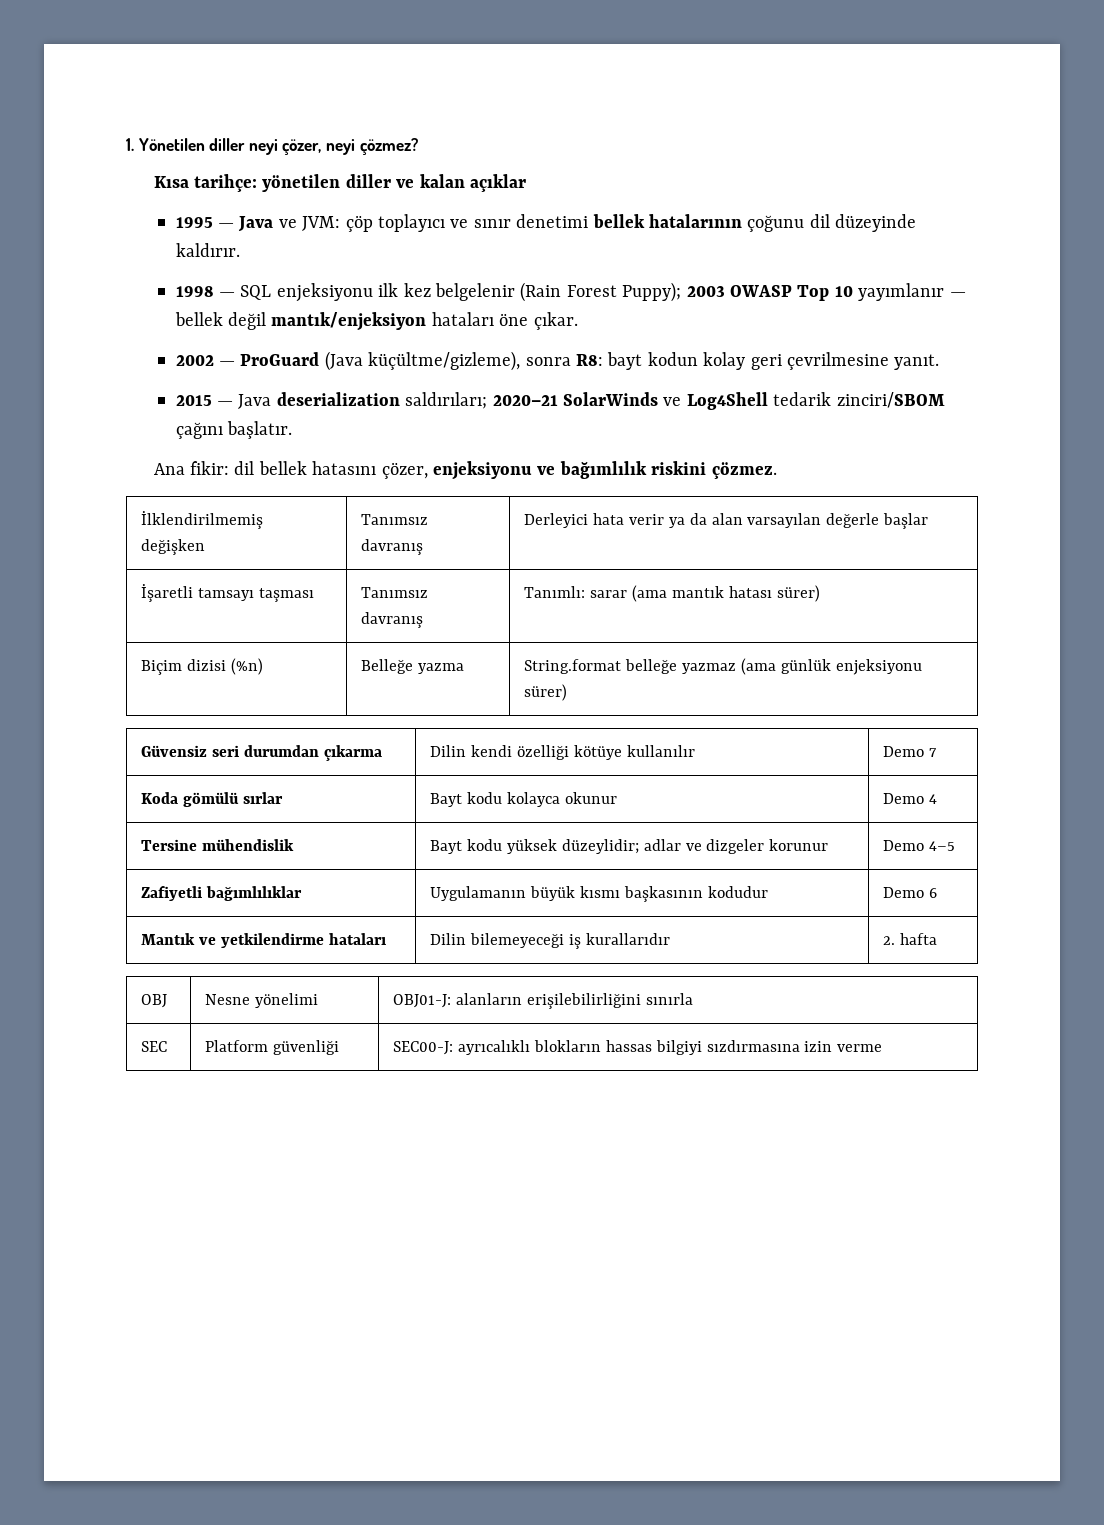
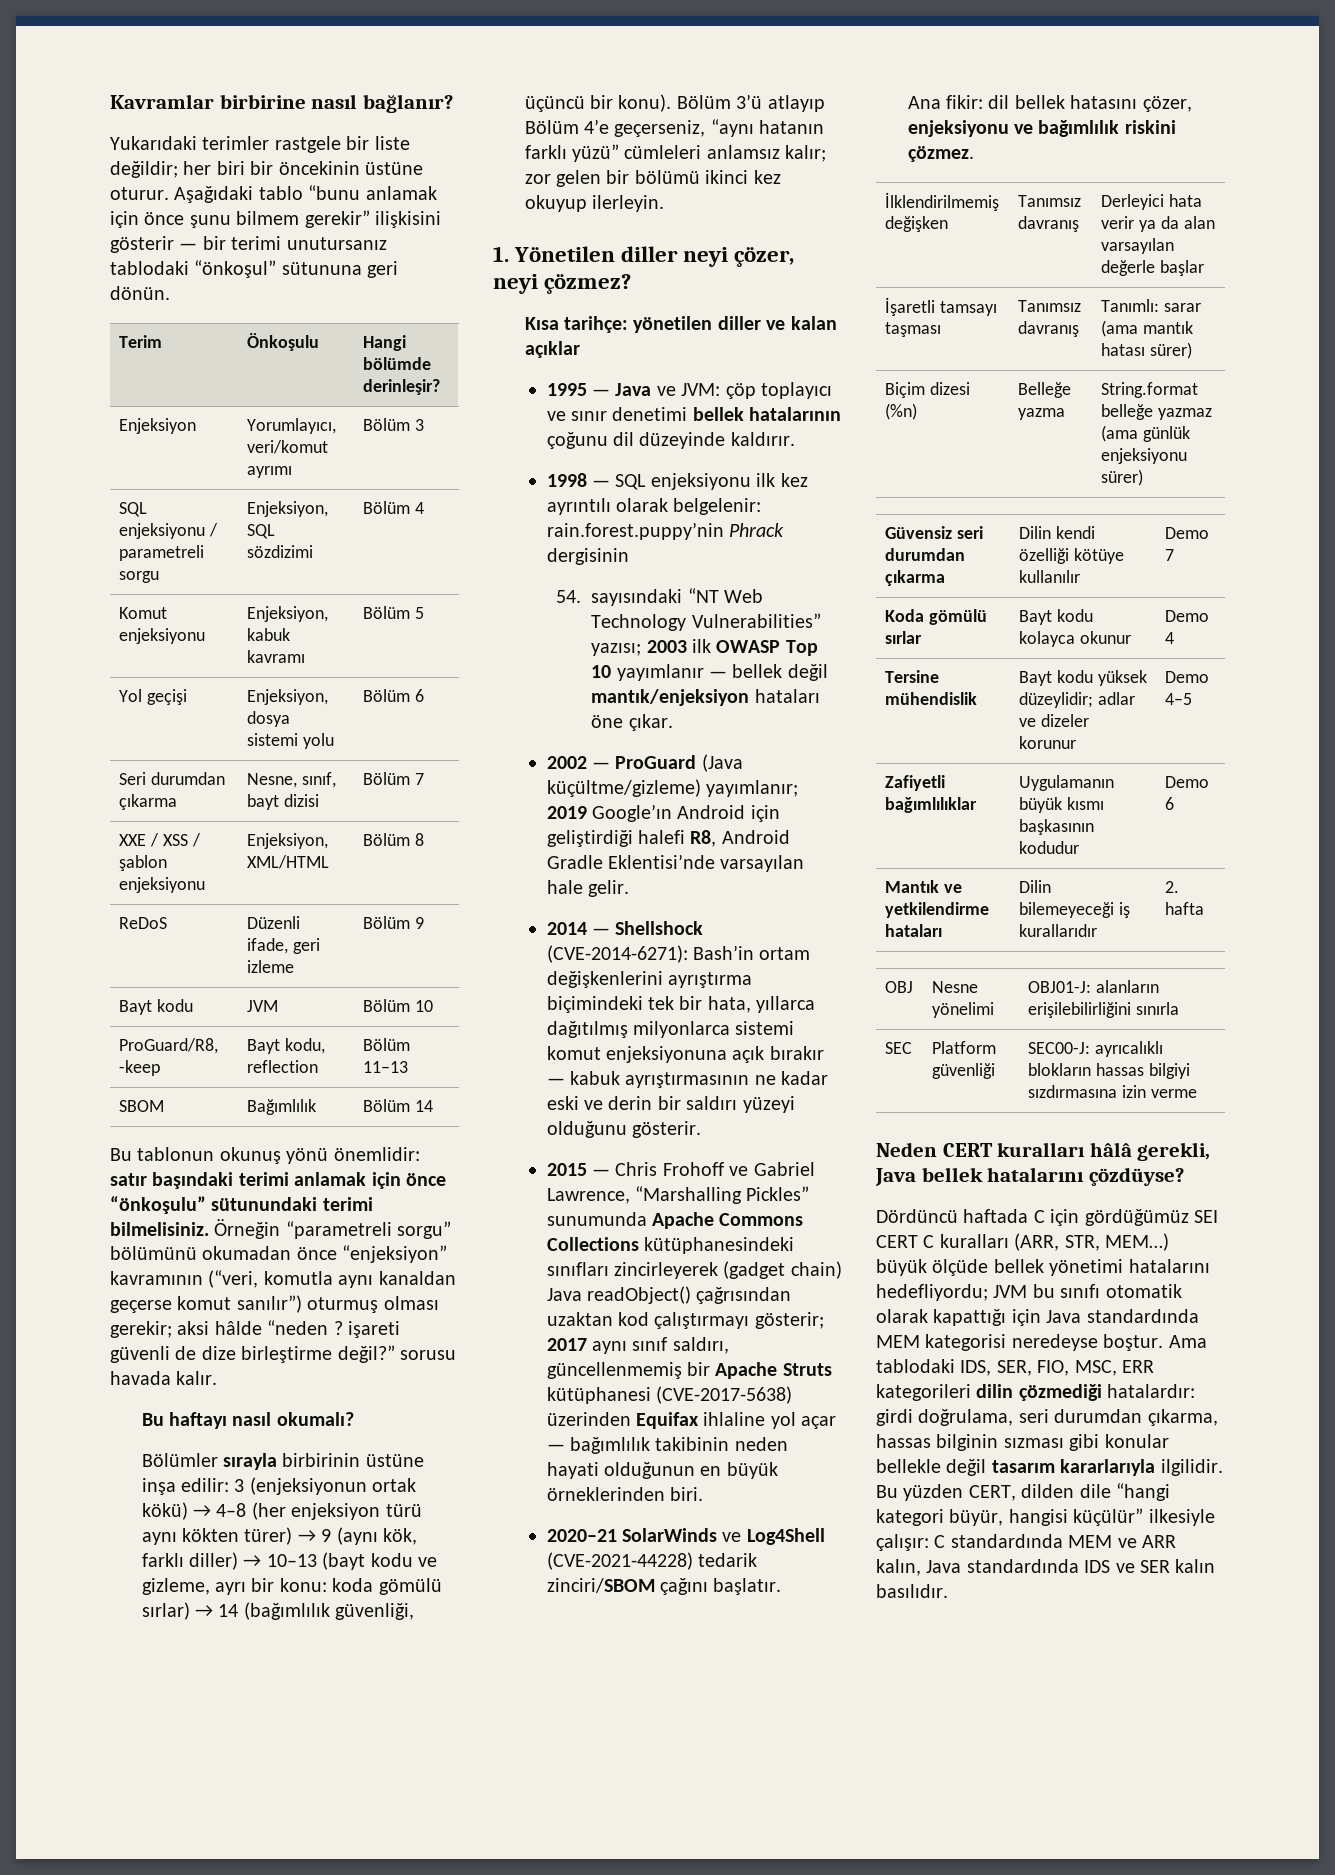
+ Kavramlar birbirine nasıl bağlanır?
+ Yukarıdaki terimler rastgele bir liste değildir; her biri bir öncekinin üstüne oturur. Aşağıdaki tablo “bunu anlamak için önce şunu bilmem gerekir” ilişkisini gösterir — bir terimi unutursanız tablodaki “önkoşul” sütununa geri dönün.
+ Terim | Önkoşulu | Hangi bölümde derinleşir?
+ Enjeksiyon | Yorumlayıcı, veri/komut ayrımı | Bölüm 3
+ SQL enjeksiyonu / parametreli sorgu | Enjeksiyon, SQL sözdizimi | Bölüm 4
+ Komut enjeksiyonu | Enjeksiyon, kabuk kavramı | Bölüm 5
+ Yol geçişi | Enjeksiyon, dosya sistemi yolu | Bölüm 6
+ Seri durumdan çıkarma | Nesne, sınıf, bayt dizisi | Bölüm 7
+ XXE / XSS / şablon enjeksiyonu | Enjeksiyon, XML/HTML | Bölüm 8
+ ReDoS | Düzenli ifade, geri izleme | Bölüm 9
+ Bayt kodu | JVM | Bölüm 10
+ ProGuard/R8, -keep | Bayt kodu, reflection | Bölüm 11–13
+ SBOM | Bağımlılık | Bölüm 14
+ Bu tablonun okunuş yönü önemlidir: satır başındaki terimi anlamak için önce “önkoşulu” sütunundaki terimi bilmelisiniz. Örneğin “parametreli sorgu” bölümünü okumadan önce “enjeksiyon” kavramının (“veri, komutla aynı kanaldan geçerse komut sanılır”) oturmuş olması gerekir; aksi hâlde “neden ? işareti güvenli de dize birleştirme değil?” sorusu havada kalır.
+ Bu haftayı nasıl okumalı?
+ Bölümler sırayla birbirinin üstüne inşa edilir: 3 (enjeksiyonun ortak kökü) → 4–8 (her enjeksiyon türü aynı kökten türer) → 9 (aynı kök, farklı diller) → 10–13 (bayt kodu ve gizleme, ayrı bir konu: koda gömülü sırlar) → 14 (bağımlılık güvenliği, üçüncü bir konu). Bölüm 3’ü atlayıp Bölüm 4’e geçerseniz, “aynı hatanın farklı yüzü” cümleleri anlamsız kalır; zor gelen bir bölümü ikinci kez okuyup ilerleyin.
- 1998 — SQL enjeksiyonu ilk kez belgelenir (Rain Forest Puppy); 2003 OWASP Top 10 yayımlanır — bellek değil mantık/enjeksiyon hataları öne çıkar.
+ 1998 — SQL enjeksiyonu ilk kez ayrıntılı olarak belgelenir: rain.forest.puppy’nin Phrack dergisinin
+ 54. sayısındaki “NT Web Technology Vulnerabilities” yazısı; 2003 ilk OWASP Top 10 yayımlanır — bellek değil mantık/enjeksiyon hataları öne çıkar.
- 2002 — ProGuard (Java küçültme/gizleme), sonra R8: bayt kodun kolay geri çevrilmesine yanıt.
- 2015 — Java deserialization saldırıları; 2020–21 SolarWinds ve Log4Shell tedarik zinciri/SBOM çağını başlatır.
+ 2002 — ProGuard (Java küçültme/gizleme) yayımlanır; 2019 Google’ın Android için geliştirdiği halefi R8, Android Gradle Eklentisi’nde varsayılan hale gelir.
+ 2014 — Shellshock (CVE-2014-6271): Bash’in ortam değişkenlerini ayrıştırma biçimindeki tek bir hata, yıllarca dağıtılmış milyonlarca sistemi komut enjeksiyonuna açık bırakır — kabuk ayrıştırmasının ne kadar eski ve derin bir saldırı yüzeyi olduğunu gösterir.
+ 2015 — Chris Frohoff ve Gabriel Lawrence, “Marshalling Pickles” sunumunda Apache Commons Collections kütüphanesindeki sınıfları zincirleyerek (gadget chain) Java readObject() çağrısından uzaktan kod çalıştırmayı gösterir; 2017 aynı sınıf saldırı, güncellenmemiş bir Apache Struts kütüphanesi (CVE-2017-5638) üzerinden Equifax ihlaline yol açar — bağımlılık takibinin neden hayati olduğunun en büyük örneklerinden biri.
+ 2020–21 SolarWinds ve Log4Shell (CVE-2021-44228) tedarik zinciri/SBOM çağını başlatır.
- Biçim dizisi (%n) | Belleğe yazma | String.format belleğe yazmaz (ama günlük enjeksiyonu sürer)
+ Biçim dizesi (%n) | Belleğe yazma | String.format belleğe yazmaz (ama günlük enjeksiyonu sürer)
- Tersine mühendislik | Bayt kodu yüksek düzeylidir; adlar ve dizgeler korunur | Demo 4–5
+ Tersine mühendislik | Bayt kodu yüksek düzeylidir; adlar ve dizeler korunur | Demo 4–5
+ Neden CERT kuralları hâlâ gerekli, Java bellek hatalarını çözdüyse?
+ Dördüncü haftada C için gördüğümüz SEI CERT C kuralları (ARR, STR, MEM…) büyük ölçüde bellek yönetimi hatalarını hedefliyordu; JVM bu sınıfı otomatik olarak kapattığı için Java standardında MEM kategorisi neredeyse boştur. Ama tablodaki IDS, SER, FIO, MSC, ERR kategorileri dilin çözmediği hatalardır: girdi doğrulama, seri durumdan çıkarma, hassas bilginin sızması gibi konular bellekle değil tasarım kararlarıyla ilgilidir. Bu yüzden CERT, dilden dile “hangi kategori büyür, hangisi küçülür” ilkesiyle çalışır: C standardında MEM ve ARR kalın, Java standardında IDS ve SER kalın basılıdır.

